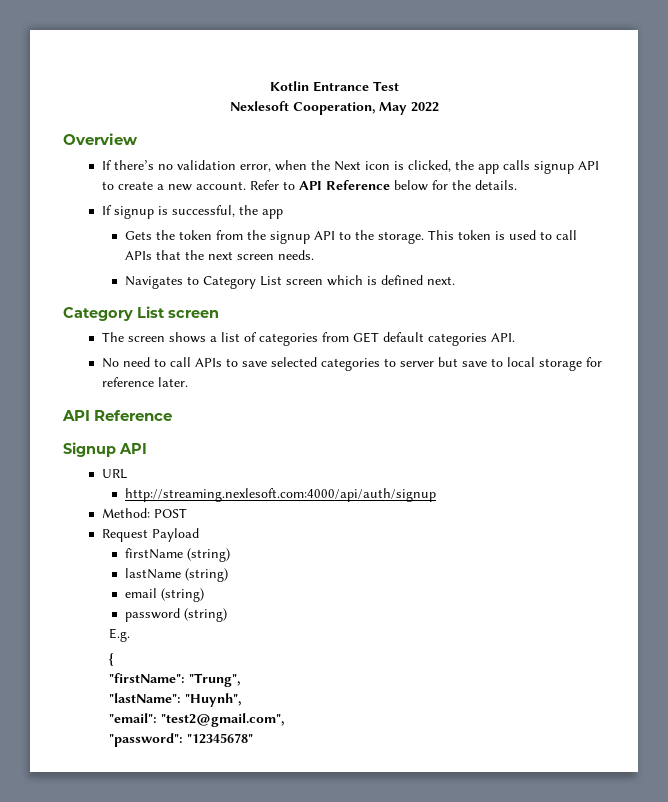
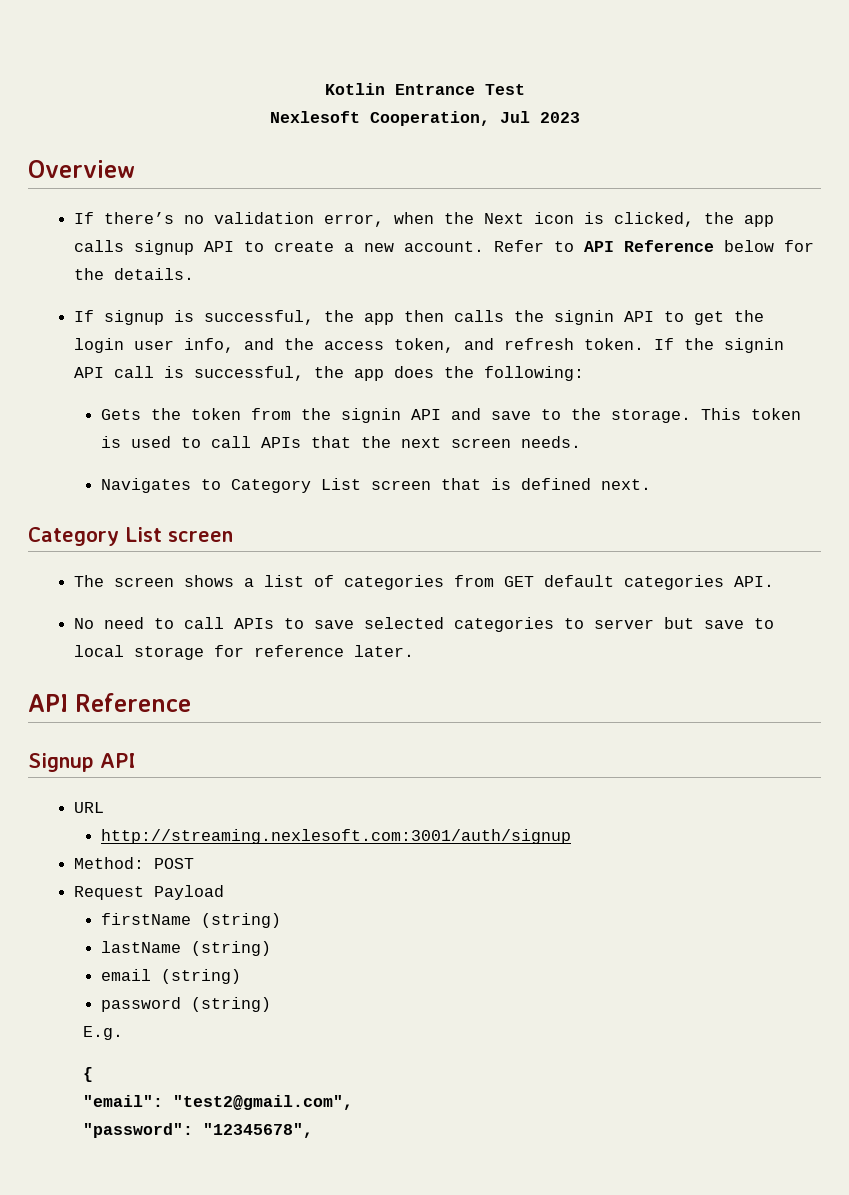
- Nexlesoft Cooperation, May 2022
+ Nexlesoft Cooperation, Jul 2023
- If signup is successful, the app
+ If signup is successful, the app then calls the signin API to get the login user info, and the access token, and refresh token. If the signin API call is successful, the app does the following:
- Gets the token from the signup API to the storage.
+ Gets the token from the signin API and save to the storage.
- Navigates to Category List screen which is defined next.
+ Navigates to Category List screen that is defined next.
- http://streaming.nexlesoft.com:4000/api/auth/signup
+ http://streaming.nexlesoft.com:3001/auth/signup
- "firstName": "Trung",
- "lastName": "Huynh",
- "password": "12345678"
+ "password": "12345678",

